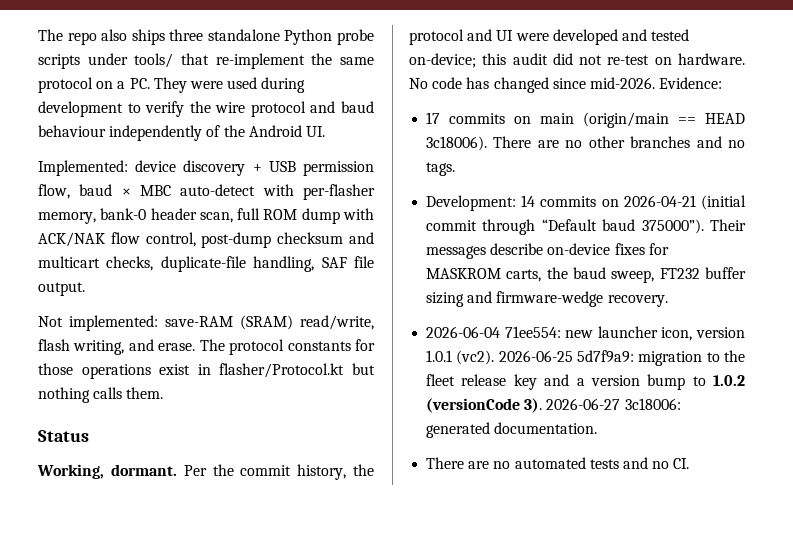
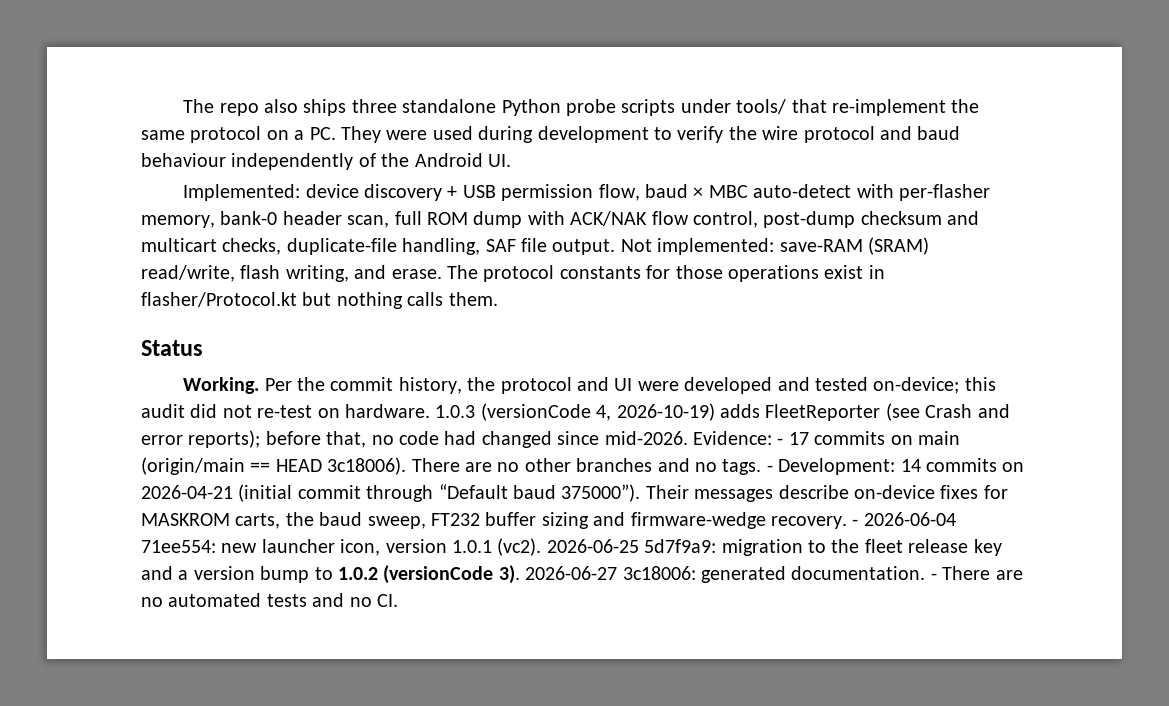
- Implemented: device discovery + USB permission flow, baud × MBC auto-detect with per-flasher memory, bank-0 header scan, full ROM dump with ACK/NAK flow control, post-dump checksum and multicart checks, duplicate-file handling, SAF file output.
- Not implemented: save-RAM (SRAM) read/write, flash writing, and erase.
+ Implemented: device discovery + USB permission flow, baud × MBC auto-detect with per-flasher memory, bank-0 header scan, full ROM dump with ACK/NAK flow control, post-dump checksum and multicart checks, duplicate-file handling, SAF file output. Not implemented: save-RAM (SRAM) read/write, flash writing, and erase.
- Working, dormant.
+ Working.
- No code has changed since mid-2026.
+ 1.0.3 (versionCode 4, 2026-10-19) adds FleetReporter (see Crash and error reports); before that, no code had changed since mid-2026.
- Evidence:
- 17 commits on main (origin/main == HEAD 3c18006).
+ Evidence: - 17 commits on main (origin/main == HEAD 3c18006).
- There are no other branches and no tags.
- Development: 14 commits on 2026-04-21 (initial commit through “Default baud 375000”).
+ There are no other branches and no tags. - Development: 14 commits on 2026-04-21 (initial commit through “Default baud 375000”).
- Their messages describe on-device fixes for MASKROM carts, the baud sweep, FT232 buffer sizing and firmware-wedge recovery.
- 2026-06-04 71ee554: new launcher icon, version 1.0.1 (vc2).
+ Their messages describe on-device fixes for MASKROM carts, the baud sweep, FT232 buffer sizing and firmware-wedge recovery. - 2026-06-04 71ee554: new launcher icon, version 1.0.1 (vc2).
- 2026-06-27 3c18006: generated documentation.
- There are no automated tests and no CI.
+ 2026-06-27 3c18006: generated documentation. - There are no automated tests and no CI.

